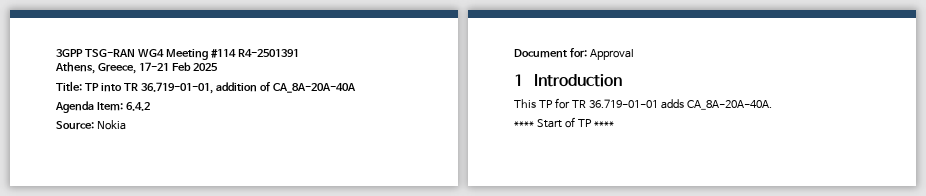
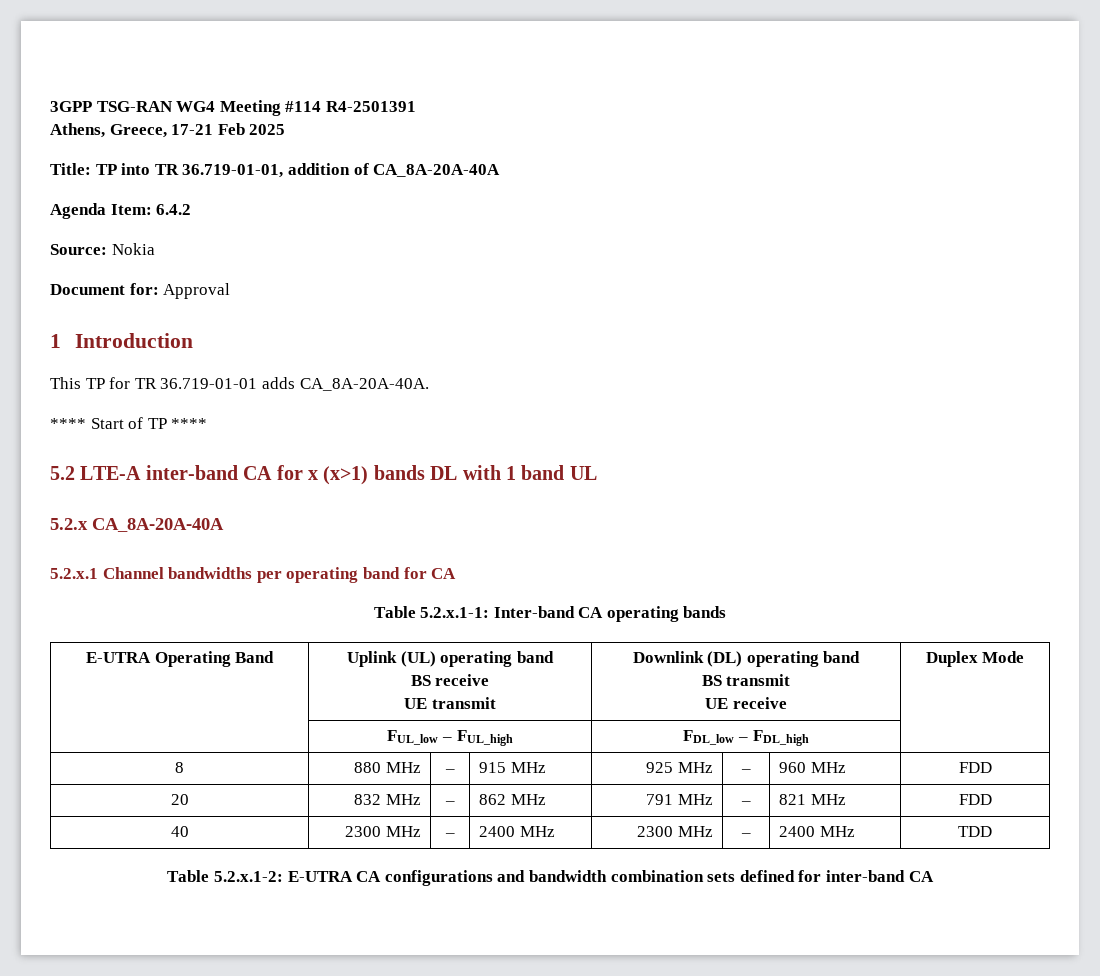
+ 5.2 LTE-A inter-band CA for x (x>1) bands DL with 1 band UL
+ 5.2.x CA_8A-20A-40A
+ 5.2.x.1 Channel bandwidths per operating band for CA
+ Table 5.2.x.1-1: Inter-band CA operating bands
+ E-UTRA Operating Band | Uplink (UL) operating band
+ BS receive
+ UE transmit | Downlink (DL) operating band
+ BS transmit
+ UE receive | Duplex Mode
+ | FUL_low – FUL_high | FDL_low – FDL_high |
+ 8 | 880 MHz | – | 915 MHz | 925 MHz | – | 960 MHz | FDD
+ 20 | 832 MHz | – | 862 MHz | 791 MHz | – | 821 MHz | FDD
+ 40 | 2300 MHz | – | 2400 MHz | 2300 MHz | – | 2400 MHz | TDD
+ Table 5.2.x.1-2: E-UTRA CA configurations and bandwidth combination sets defined for inter-band CA

